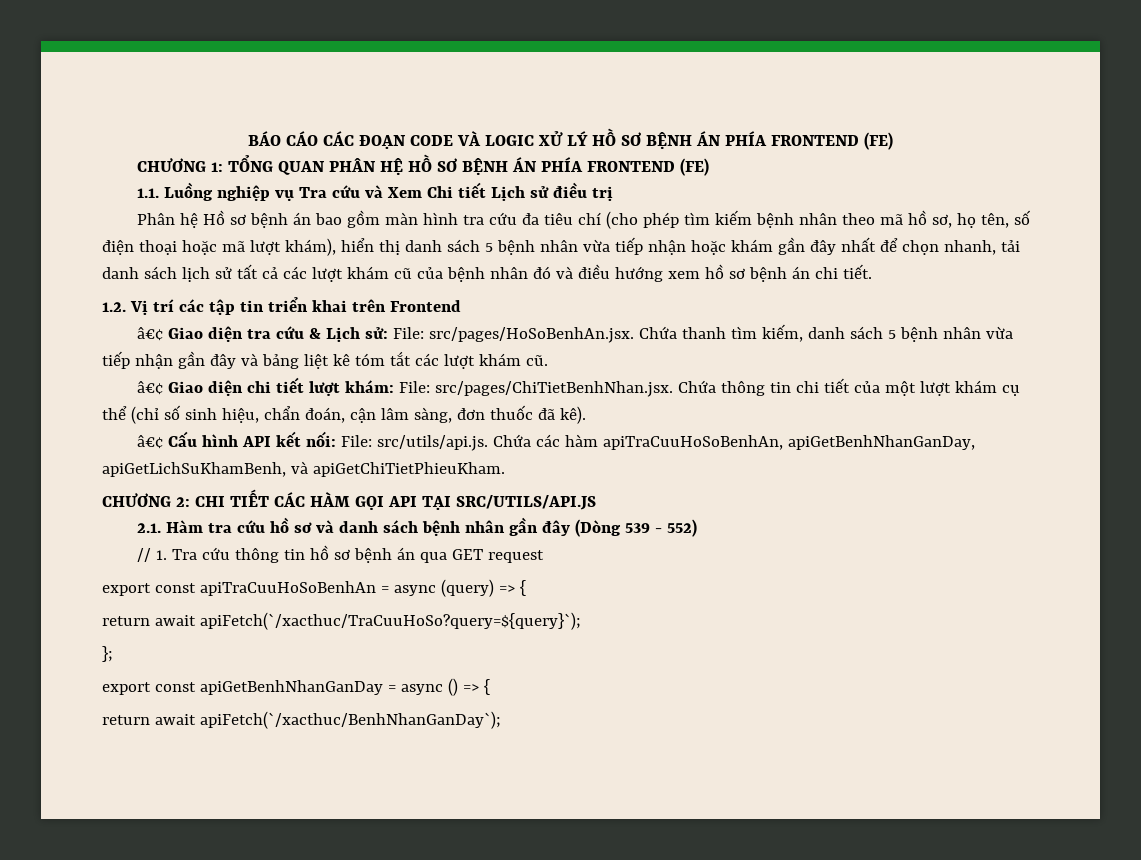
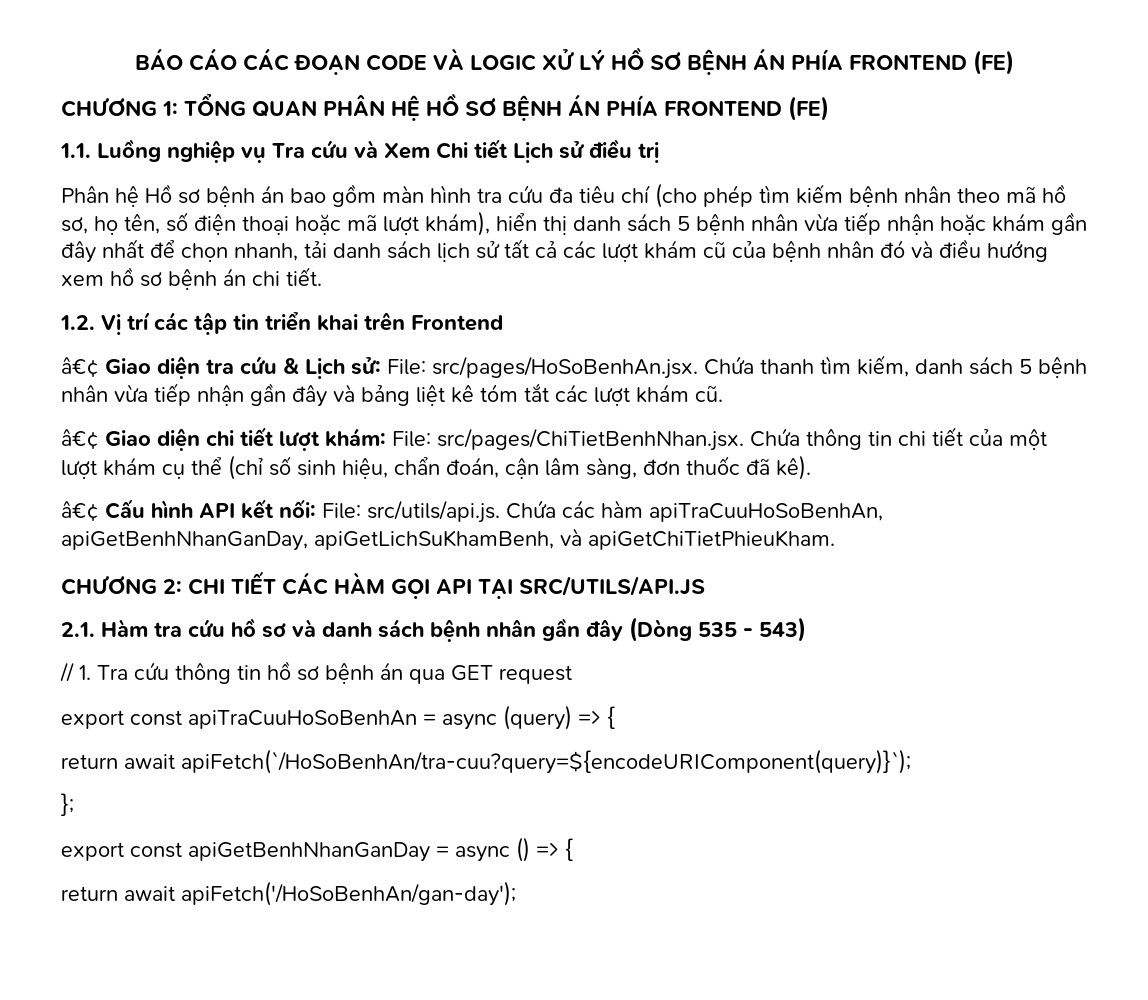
- 2.1. Hàm tra cứu hồ sơ và danh sách bệnh nhân gần đây (Dòng 539 - 552)
+ 2.1. Hàm tra cứu hồ sơ và danh sách bệnh nhân gần đây (Dòng 535 - 543)
- return await apiFetch(`/xacthuc/TraCuuHoSo?query=${query}`);
+ return await apiFetch(`/HoSoBenhAn/tra-cuu?query=${encodeURIComponent(query)}`);
- return await apiFetch(`/xacthuc/BenhNhanGanDay`);
+ return await apiFetch('/HoSoBenhAn/gan-day');

